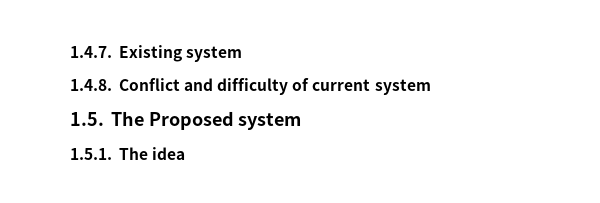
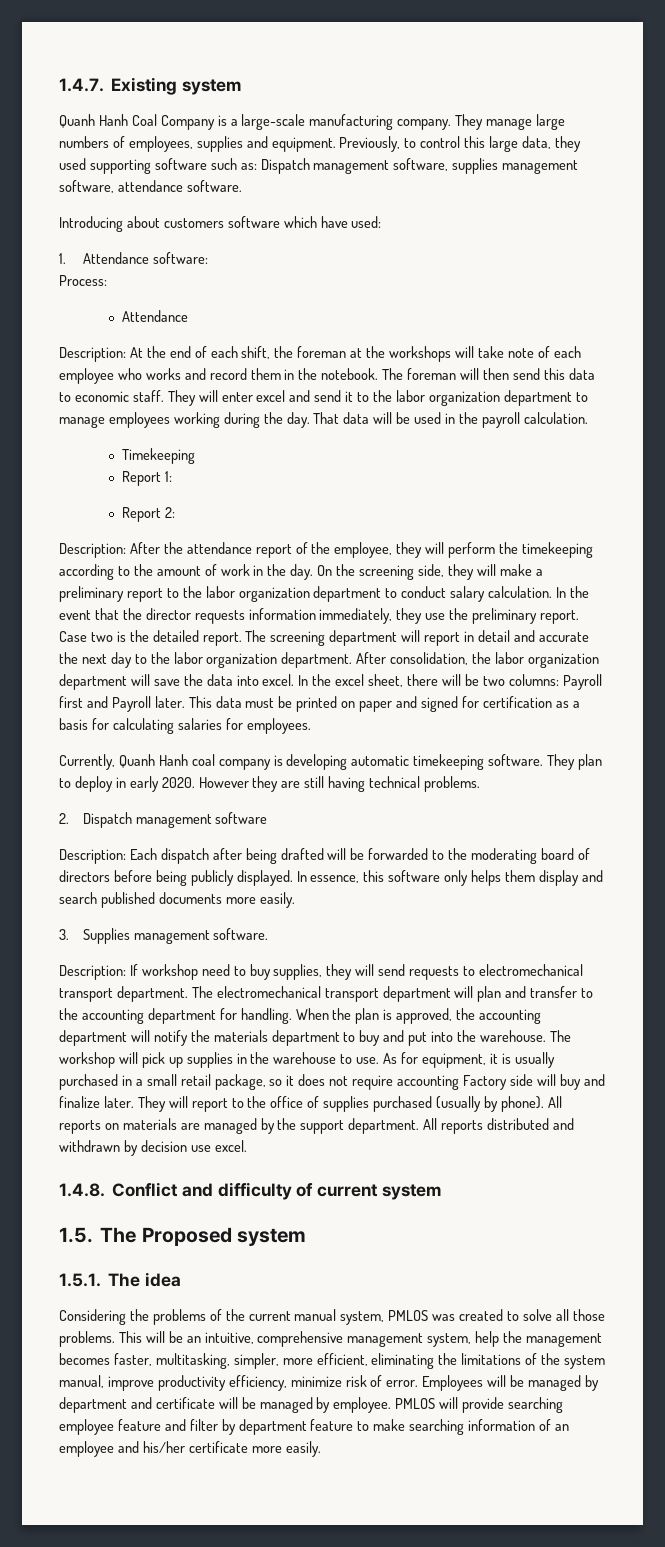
+ Quanh Hanh Coal Company is a large-scale manufacturing company. They manage large numbers of employees, supplies and equipment. Previously, to control this large data, they used supporting software such as: Dispatch management software, supplies management software, attendance software.
+ Introducing about customers software which have used:
+ 1. Attendance software:
+ Process:
+ Attendance
+ Description: At the end of each shift, the foreman at the workshops will take note of each employee who works and record them in the notebook. The foreman will then send this data to economic staff. They will enter excel and send it to the labor organization department to manage employees working during the day. That data will be used in the payroll calculation.
+ Timekeeping
+ Report 1:
+ Report 2:
+ Description: After the attendance report of the employee, they will perform the timekeeping according to the amount of work in the day. On the screening side, they will make a preliminary report to the labor organization department to conduct salary calculation. In the event that the director requests information immediately, they use the preliminary report. Case two is the detailed report. The screening department will report in detail and accurate the next day to the labor organization department. After consolidation, the labor organization department will save the data into excel. In the excel sheet, there will be two columns: Payroll first and Payroll later. This data must be printed on paper and signed for certification as a basis for calculating salaries for employees.
+ Currently, Quanh Hanh coal company is developing automatic timekeeping software. They plan to deploy in early 2020. However they are still having technical problems.
+ 2. Dispatch management software
+ Description: Each dispatch after being drafted will be forwarded to the moderating board of directors before being publicly displayed. In essence, this software only helps them display and search published documents more easily.
+ 3. Supplies management software.
+ Description: If workshop need to buy supplies, they will send requests to electromechanical transport department. The electromechanical transport department will plan and transfer to the accounting department for handling. When the plan is approved, the accounting department will notify the materials department to buy and put into the warehouse. The workshop will pick up supplies in the warehouse to use. As for equipment, it is usually purchased in a small retail package, so it does not require accounting Factory side will buy and finalize later. They will report to the office of supplies purchased (usually by phone). All reports on materials are managed by the support department. All reports distributed and withdrawn by decision use excel.
+ Considering the problems of the current manual system, PMLOS was created to solve all those problems. This will be an intuitive, comprehensive management system, help the management becomes faster, multitasking, simpler, more efficient, eliminating the limitations of the system manual, improve productivity efficiency, minimize risk of error. Employees will be managed by department and certificate will be managed by employee. PMLOS will provide searching employee feature and filter by department feature to make searching information of an employee and his/her certificate more easily.

